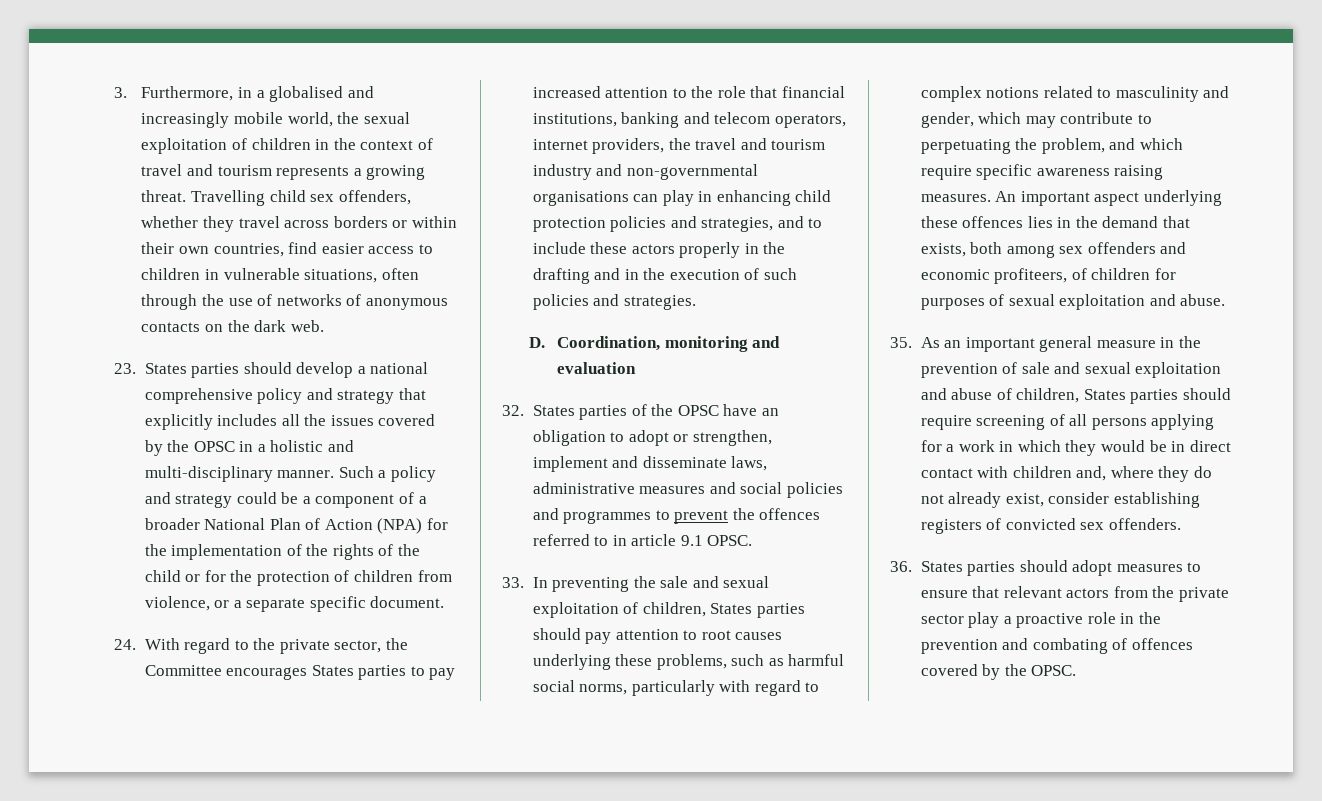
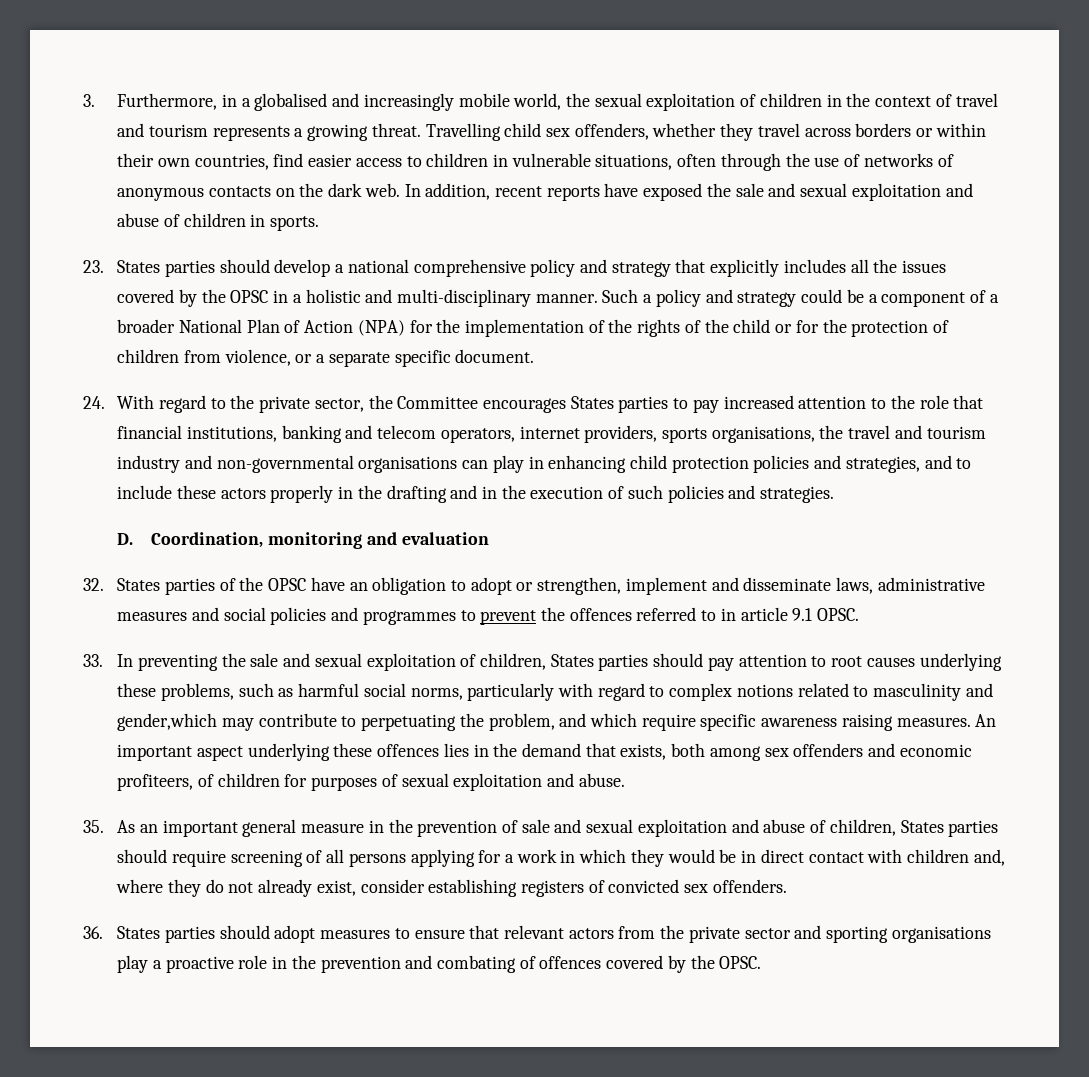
+ In addition, recent reports have exposed the sale and sexual exploitation and abuse of children in sports.
- 24. With regard to the private sector, the Committee encourages States parties to pay increased attention to the role that financial institutions, banking and telecom operators, internet providers, the travel and tourism industry and non-governmental organisations can play in enhancing child protection policies and strategies, and to include these actors properly in the drafting and in the execution of such policies and strategies.
+ 24. With regard to the private sector, the Committee encourages States parties to pay increased attention to the role that financial institutions, banking and telecom operators, internet providers, sports organisations, the travel and tourism industry and non-governmental organisations can play in enhancing child protection policies and strategies, and to include these actors properly in the drafting and in the execution of such policies and strategies.
- 33. In preventing the sale and sexual exploitation of children, States parties should pay attention to root causes underlying these problems, such as harmful social norms, particularly with regard to complex notions related to masculinity and gender, which may contribute to perpetuating the problem, and which require specific awareness raising measures.
+ 33. In preventing the sale and sexual exploitation of children, States parties should pay attention to root causes underlying these problems, such as harmful social norms, particularly with regard to complex notions related to masculinity and gender,which may contribute to perpetuating the problem, and which require specific awareness raising measures.
- 36. States parties should adopt measures to ensure that relevant actors from the private sector play a proactive role in the prevention and combating of offences covered by the OPSC.
+ 36. States parties should adopt measures to ensure that relevant actors from the private sector and sporting organisations play a proactive role in the prevention and combating of offences covered by the OPSC.

